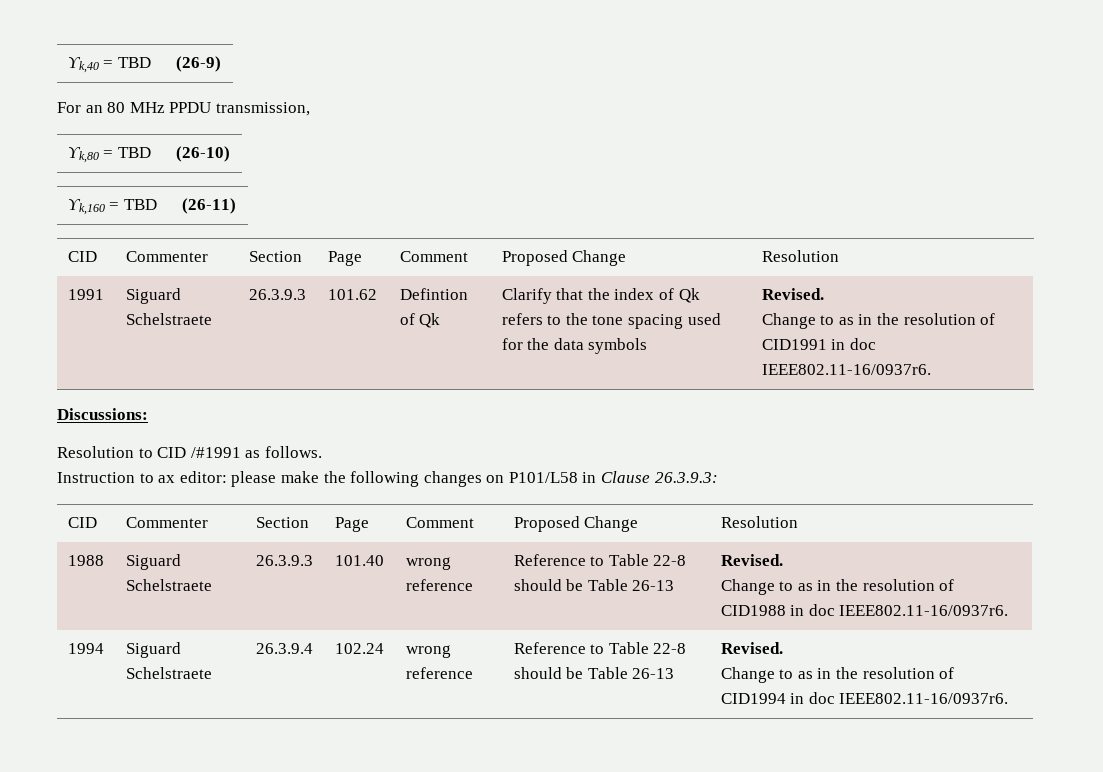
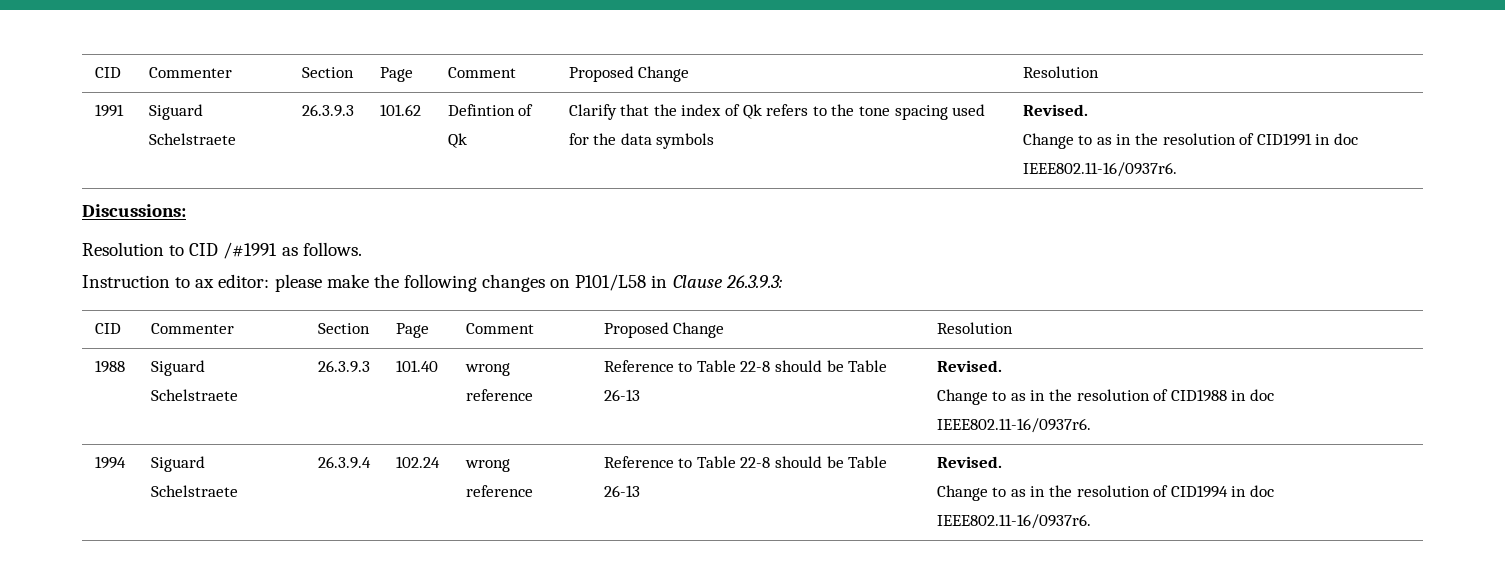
- ϒk,40 = TBD | (26-9)
- For an 80 MHz PPDU transmission,
- ϒk,80 = TBD | (26-10)
- ϒk,160 = TBD | (26-11)

